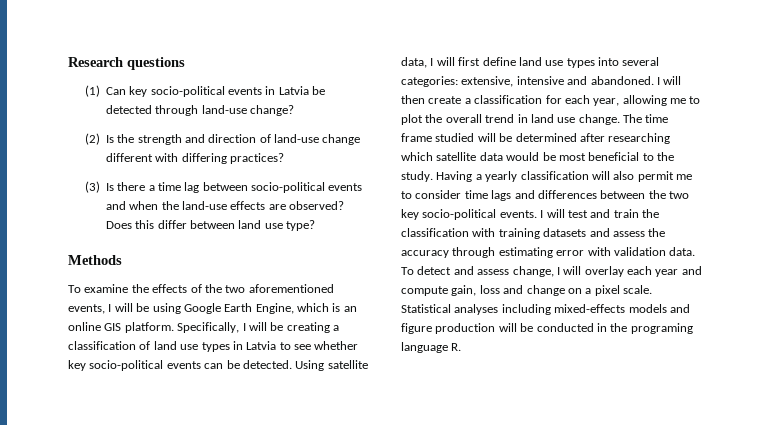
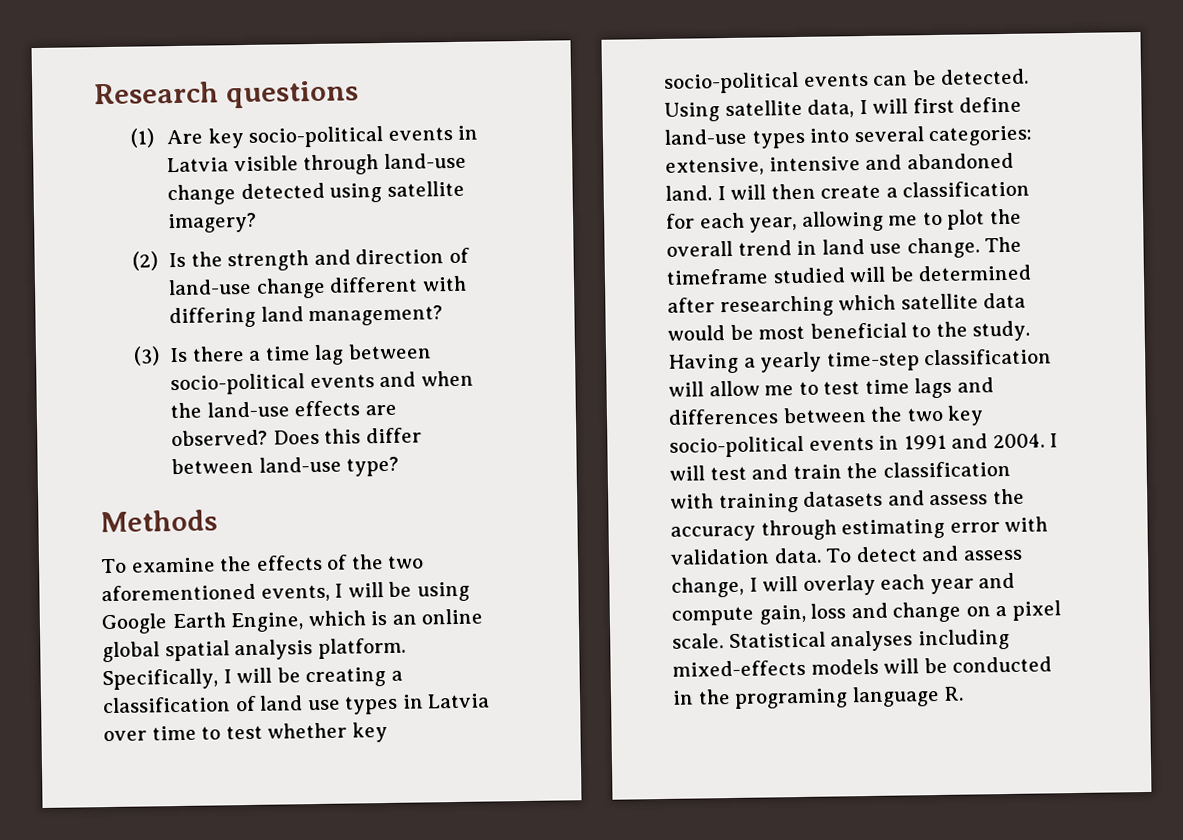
- (1) Can key socio-political events in Latvia be detected through land-use change?
+ (1) Are key socio-political events in Latvia visible through land-use change detected using satellite imagery?
- (2) Is the strength and direction of land-use change different with differing practices?
+ (2) Is the strength and direction of land-use change different with differing land management?
- Does this differ between land use type?
+ Does this differ between land-use type?
- To examine the effects of the two aforementioned events, I will be using Google Earth Engine, which is an online GIS platform.
+ To examine the effects of the two aforementioned events, I will be using Google Earth Engine, which is an online global spatial analysis platform.
- Specifically, I will be creating a classification of land use types in Latvia to see whether key socio-political events can be detected.
+ Specifically, I will be creating a classification of land use types in Latvia over time to test whether key socio-political events can be detected.
- Using satellite data, I will first define land use types into several categories: extensive, intensive and abandoned.
+ Using satellite data, I will first define land-use types into several categories: extensive, intensive and abandoned land.
- The time frame studied will be determined after researching which satellite data would be most beneficial to the study.
+ The timeframe studied will be determined after researching which satellite data would be most beneficial to the study.
- Having a yearly classification will also permit me to consider time lags and differences between the two key socio-political events.
+ Having a yearly time-step classification will allow me to test time lags and differences between the two key socio-political events in 1991 and 2004.
- Statistical analyses including mixed-effects models and figure production will be conducted in the programing language R.
+ Statistical analyses including mixed-effects models will be conducted in the programing language R.

